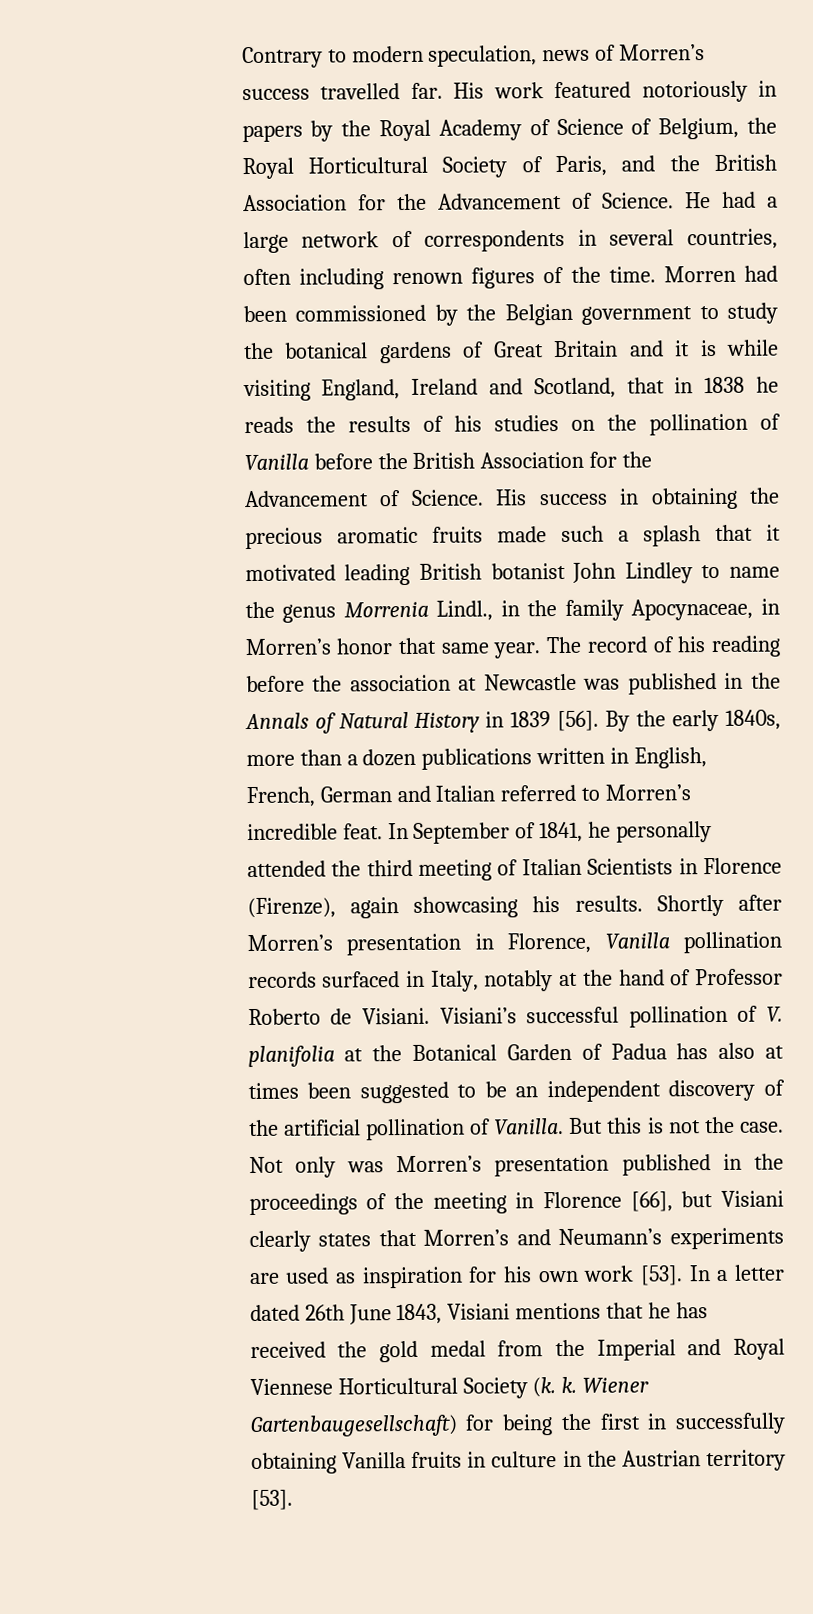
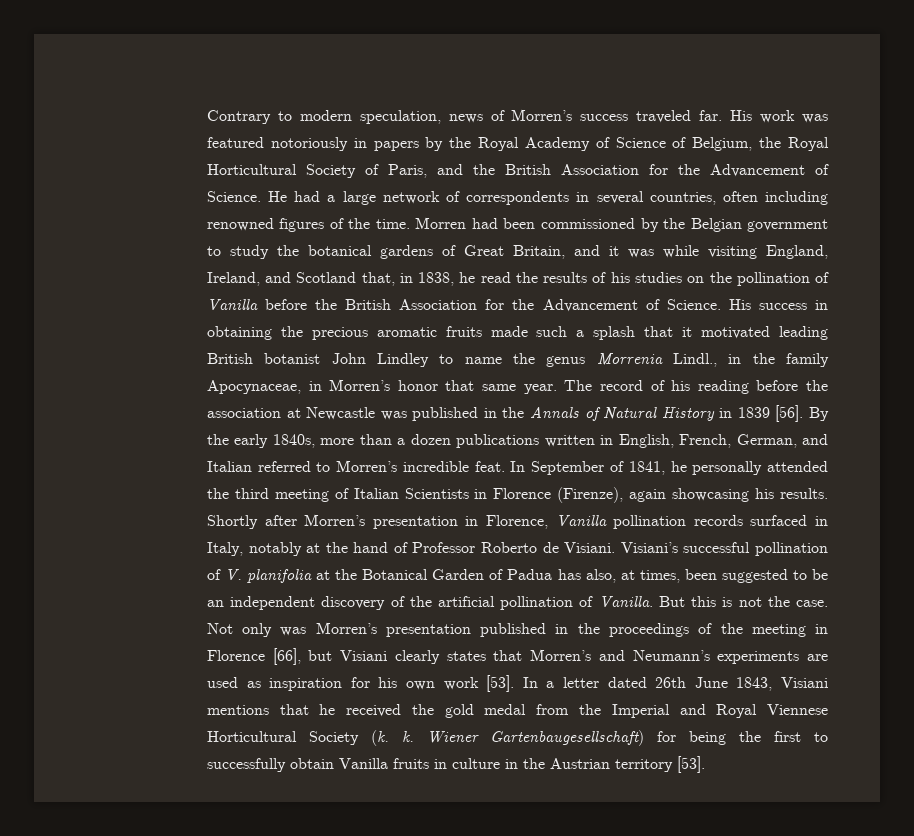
- Contrary to modern speculation, news of Morren’s success travelled far.
+ Contrary to modern speculation, news of Morren’s success traveled far.
- His work featured notoriously in papers by the Royal Academy of Science of Belgium, the Royal Horticultural Society of Paris, and the British Association for the Advancement of Science.
+ His work was featured notoriously in papers by the Royal Academy of Science of Belgium, the Royal Horticultural Society of Paris, and the British Association for the Advancement of Science.
- He had a large network of correspondents in several countries, often including renown figures of the time.
+ He had a large network of correspondents in several countries, often including renowned figures of the time.
- Morren had been commissioned by the Belgian government to study the botanical gardens of Great Britain and it is while visiting England, Ireland and Scotland, that in 1838 he reads the results of his studies on the pollination of Vanilla before the British Association for the Advancement of Science.
+ Morren had been commissioned by the Belgian government to study the botanical gardens of Great Britain, and it was while visiting England, Ireland, and Scotland that, in 1838, he read the results of his studies on the pollination of Vanilla before the British Association for the Advancement of Science.
- By the early 1840s, more than a dozen publications written in English, French, German and Italian referred to Morren’s incredible feat.
+ By the early 1840s, more than a dozen publications written in English, French, German, and Italian referred to Morren’s incredible feat.
- Visiani’s successful pollination of V. planifolia at the Botanical Garden of Padua has also at times been suggested to be an independent discovery of the artificial pollination of Vanilla.
+ Visiani’s successful pollination of V. planifolia at the Botanical Garden of Padua has also, at times, been suggested to be an independent discovery of the artificial pollination of Vanilla.
- In a letter dated 26th June 1843, Visiani mentions that he has received the gold medal from the Imperial and Royal Viennese Horticultural Society (k. k.
+ In a letter dated 26th June 1843, Visiani mentions that he received the gold medal from the Imperial and Royal Viennese Horticultural Society (k. k.
- Wiener Gartenbaugesellschaft) for being the first in successfully obtaining Vanilla fruits in culture in the Austrian territory [53].
+ Wiener Gartenbaugesellschaft) for being the first to successfully obtain Vanilla fruits in culture in the Austrian territory [53].

